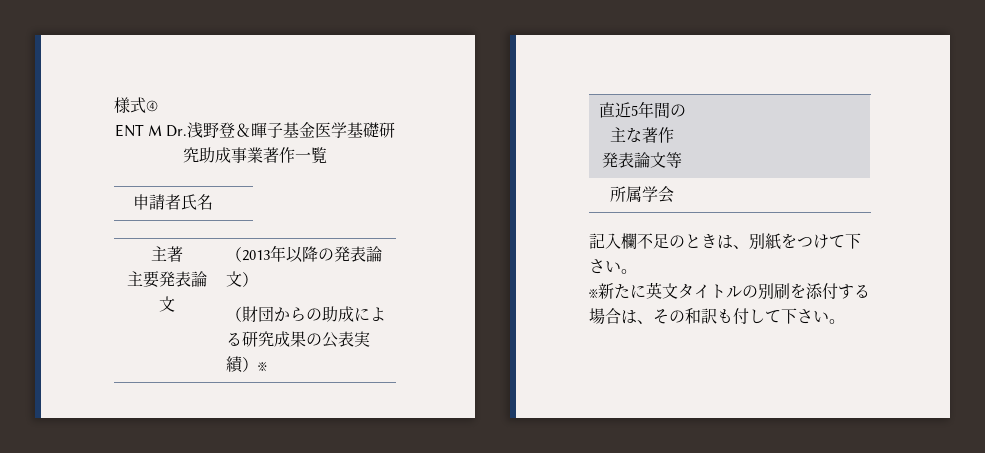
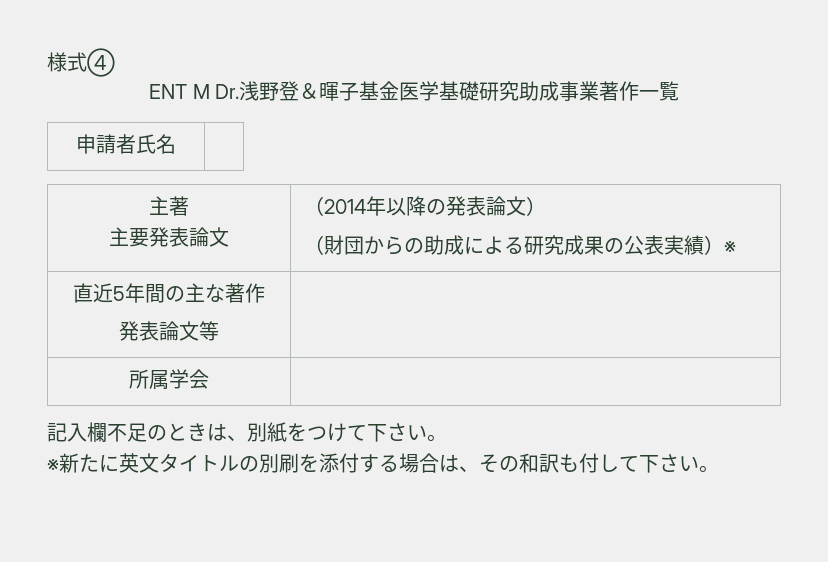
  主著
- 主要発表論文 | （2013年以降の発表論文）
+ 主要発表論文 | （2014年以降の発表論文）

